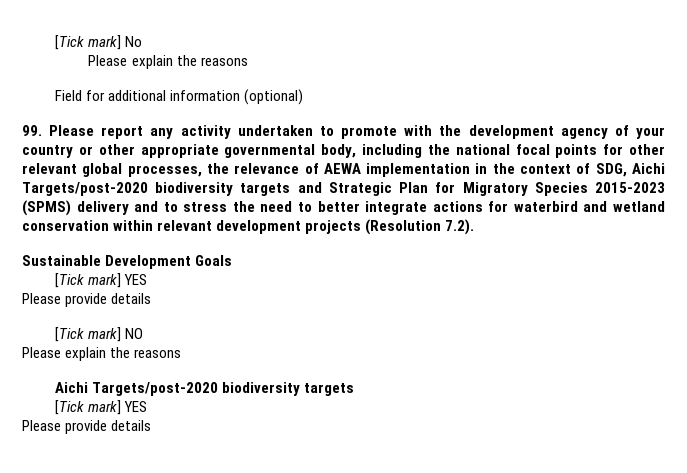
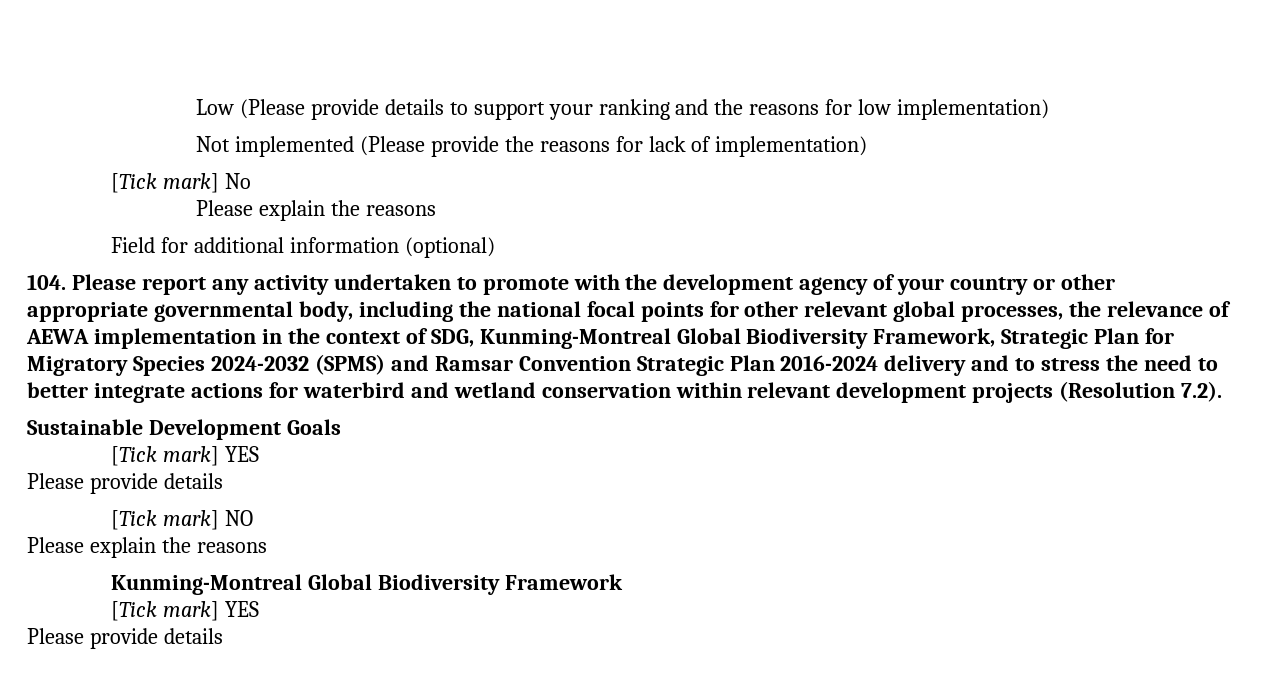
+ Low (Please provide details to support your ranking and the reasons for low implementation)
+ Not implemented (Please provide the reasons for lack of implementation)
- 99. Please report any activity undertaken to promote with the development agency of your country or other appropriate governmental body, including the national focal points for other relevant global processes, the relevance of AEWA implementation in the context of SDG, Aichi Targets/post-2020 biodiversity targets and Strategic Plan for Migratory Species 2015-2023 (SPMS) delivery and to stress the need to better integrate actions for waterbird and wetland conservation within relevant development projects (Resolution 7.2).
+ 104. Please report any activity undertaken to promote with the development agency of your country or other appropriate governmental body, including the national focal points for other relevant global processes, the relevance of AEWA implementation in the context of SDG, Kunming-Montreal Global Biodiversity Framework, Strategic Plan for Migratory Species 2024-2032 (SPMS) and Ramsar Convention Strategic Plan 2016-2024 delivery and to stress the need to better integrate actions for waterbird and wetland conservation within relevant development projects (Resolution 7.2).
  [Tick mark] NO
  Please explain the reasons
- Aichi Targets/post-2020 biodiversity targets
+ Kunming-Montreal Global Biodiversity Framework

